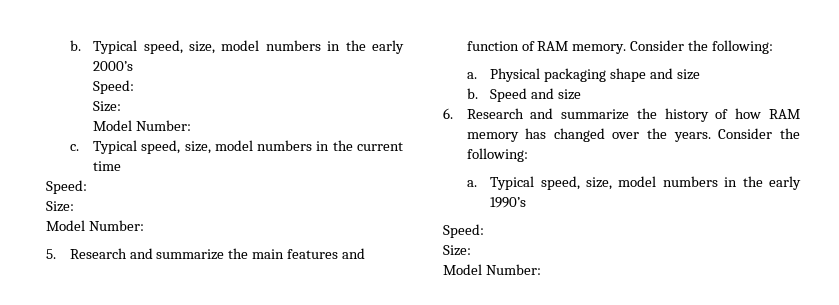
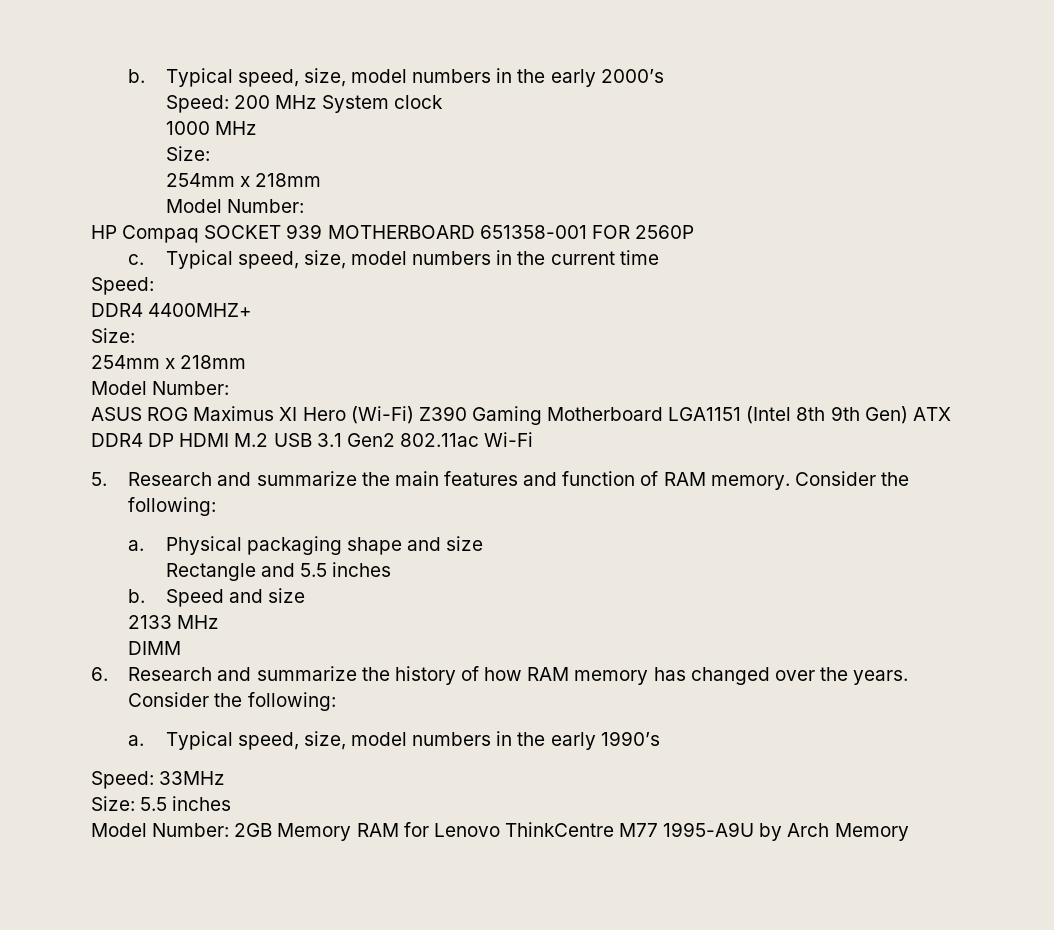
  Typical speed, size, model numbers in the early 2000’s
- Speed:
+ Speed: 200 MHz System clock
+ 1000 MHz
  Size:
+ 254mm x 218mm
  Model Number:
+ HP Compaq SOCKET 939 MOTHERBOARD 651358-001 FOR 2560P
  Typical speed, size, model numbers in the current time
  Speed:
+ DDR4 4400MHZ+
  Size:
+ 254mm x 218mm
  Model Number:
+ ASUS ROG Maximus XI Hero (Wi-Fi) Z390 Gaming Motherboard LGA1151 (Intel 8th 9th Gen) ATX DDR4 DP HDMI M.2 USB 3.1 Gen2 802.11ac Wi-Fi
+ Rectangle and 5.5 inches
+ 2133 MHz
+ DIMM
  Typical speed, size, model numbers in the early 1990’s
- Speed:
- Size:
- Model Number:
+ Speed: 33MHz
+ Size: 5.5 inches
+ Model Number: 2GB Memory RAM for Lenovo ThinkCentre M77 1995-A9U by Arch Memory

